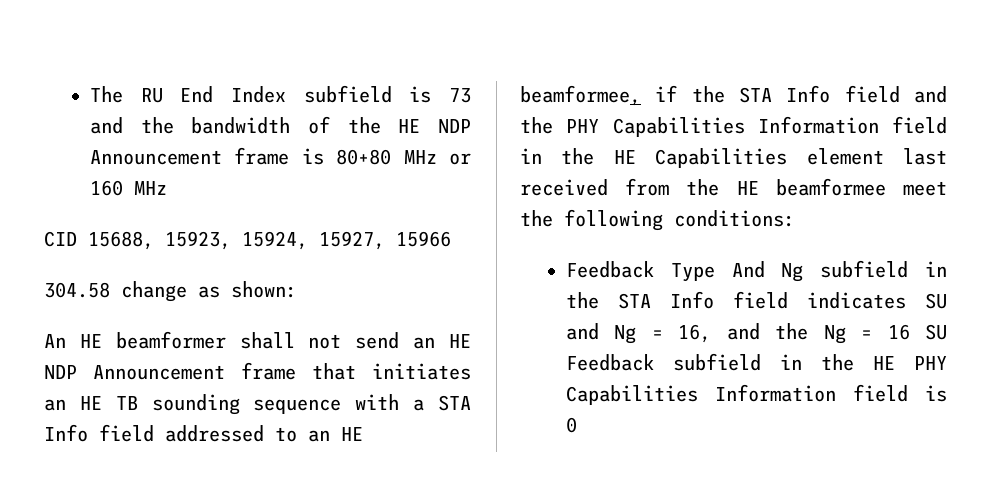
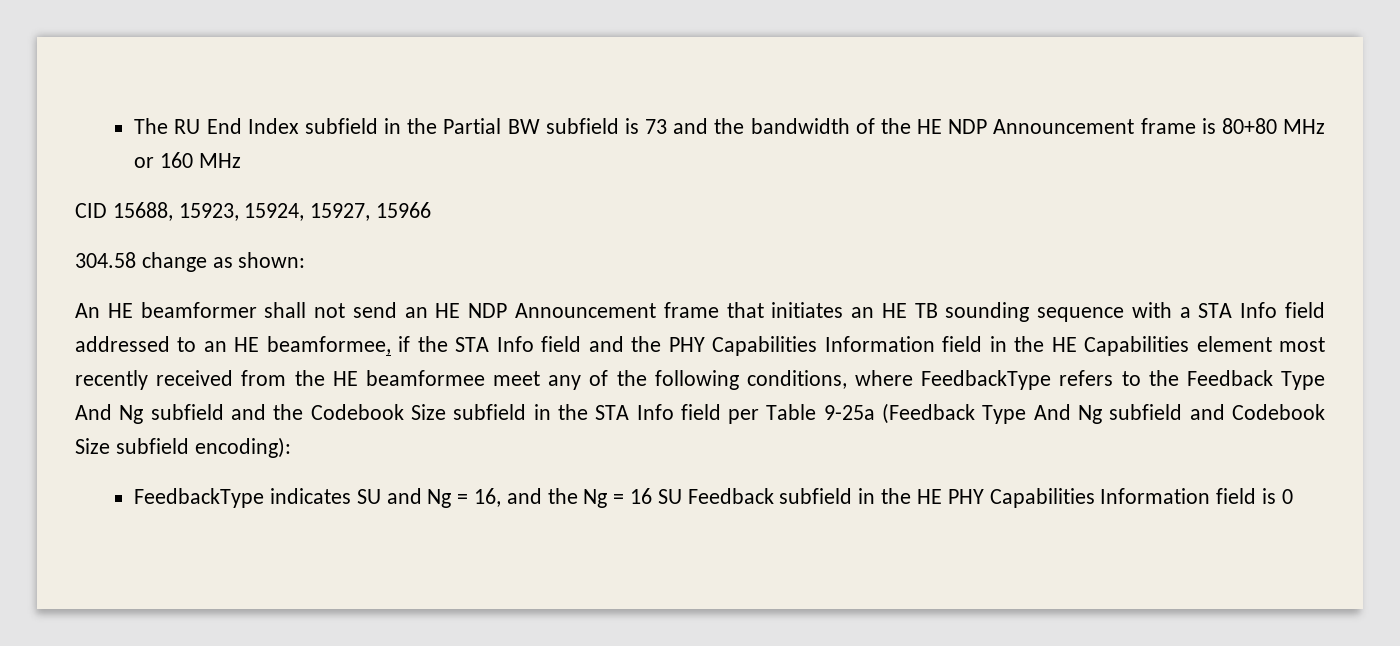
- The RU End Index subfield is 73 and the bandwidth of the HE NDP Announcement frame is 80+80 MHz or 160 MHz
+ The RU End Index subfield in the Partial BW subfield is 73 and the bandwidth of the HE NDP Announcement frame is 80+80 MHz or 160 MHz
- An HE beamformer shall not send an HE NDP Announcement frame that initiates an HE TB sounding sequence with a STA Info field addressed to an HE beamformee, if the STA Info field and the PHY Capabilities Information field in the HE Capabilities element last received from the HE beamformee meet the following conditions:
- Feedback Type And Ng subfield in the STA Info field indicates SU and Ng = 16, and the Ng = 16 SU Feedback subfield in the HE PHY Capabilities Information field is 0
+ An HE beamformer shall not send an HE NDP Announcement frame that initiates an HE TB sounding sequence with a STA Info field addressed to an HE beamformee, if the STA Info field and the PHY Capabilities Information field in the HE Capabilities element most recently received from the HE beamformee meet any of the following conditions, where FeedbackType refers to the Feedback Type And Ng subfield and the Codebook Size subfield in the STA Info field per Table 9-25a (Feedback Type And Ng subfield and Codebook Size subfield encoding):
+ FeedbackType indicates SU and Ng = 16, and the Ng = 16 SU Feedback subfield in the HE PHY Capabilities Information field is 0

